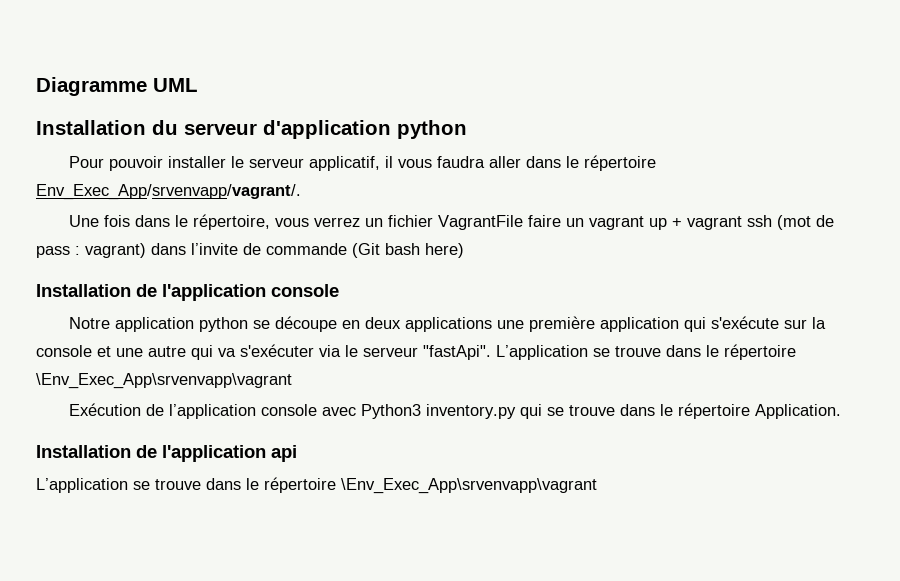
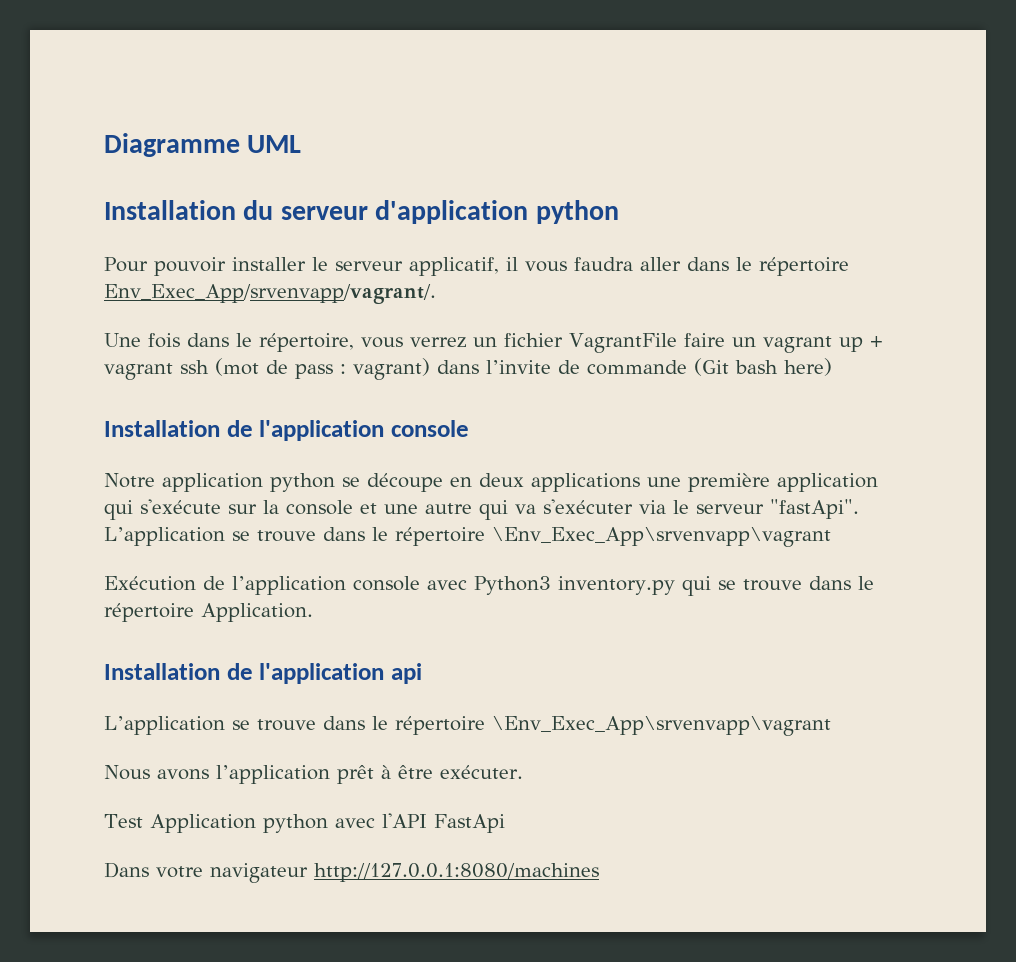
+ Nous avons l’application prêt à être exécuter.
+ Test Application python avec l'API FastApi
+ Dans votre navigateur http://127.0.0.1:8080/machines

